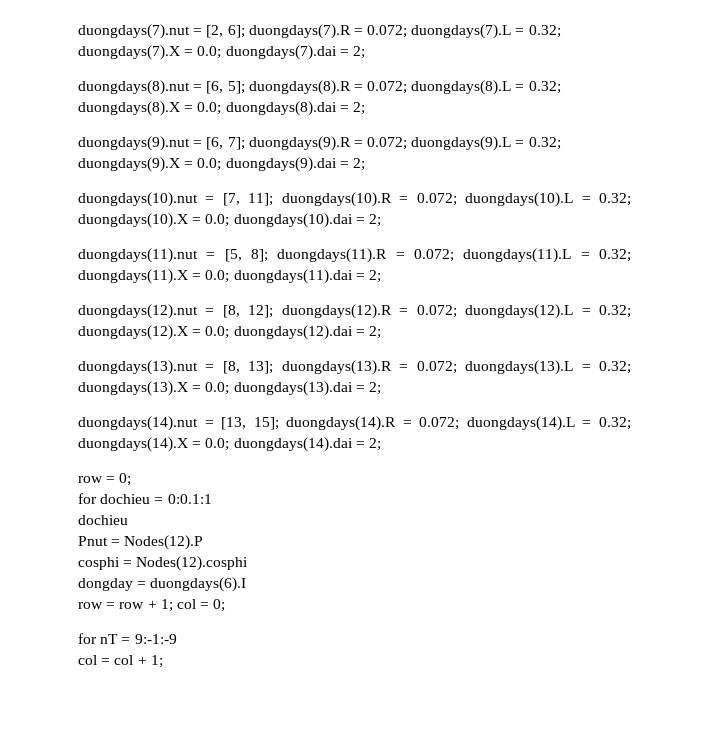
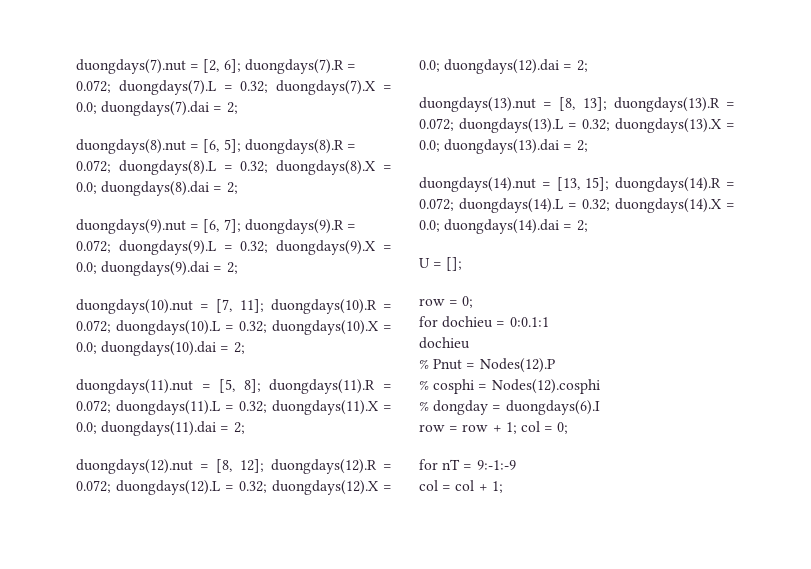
+ U = [];
- Pnut = Nodes(12).P
+ % Pnut = Nodes(12).P
- cosphi = Nodes(12).cosphi
+ % cosphi = Nodes(12).cosphi
- dongday = duongdays(6).I
+ % dongday = duongdays(6).I

